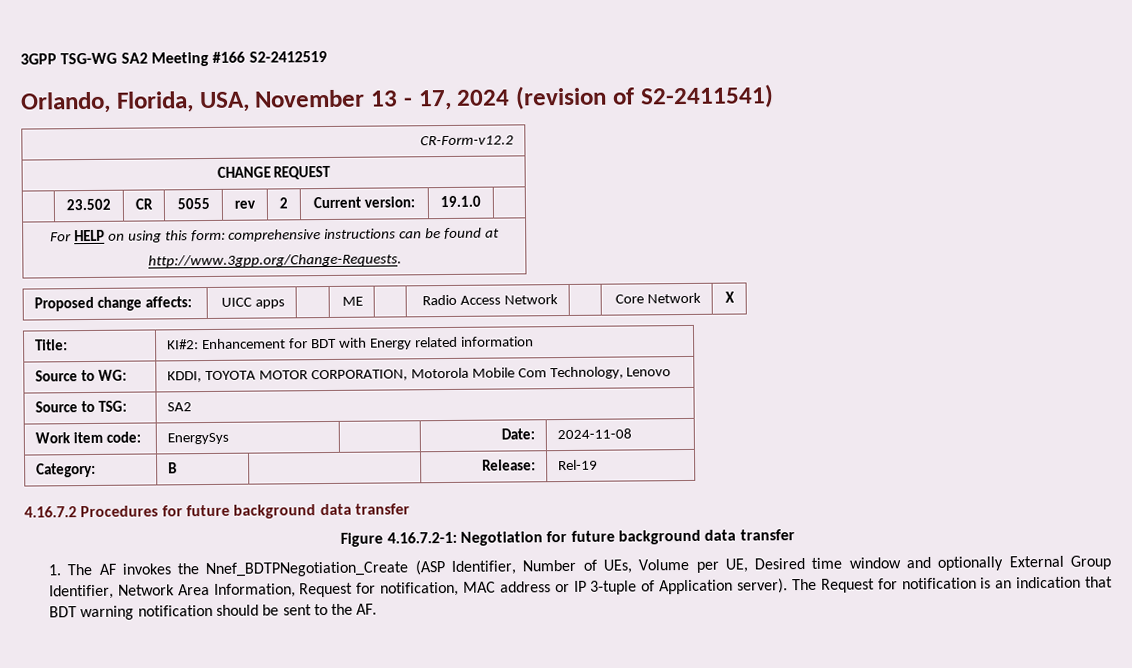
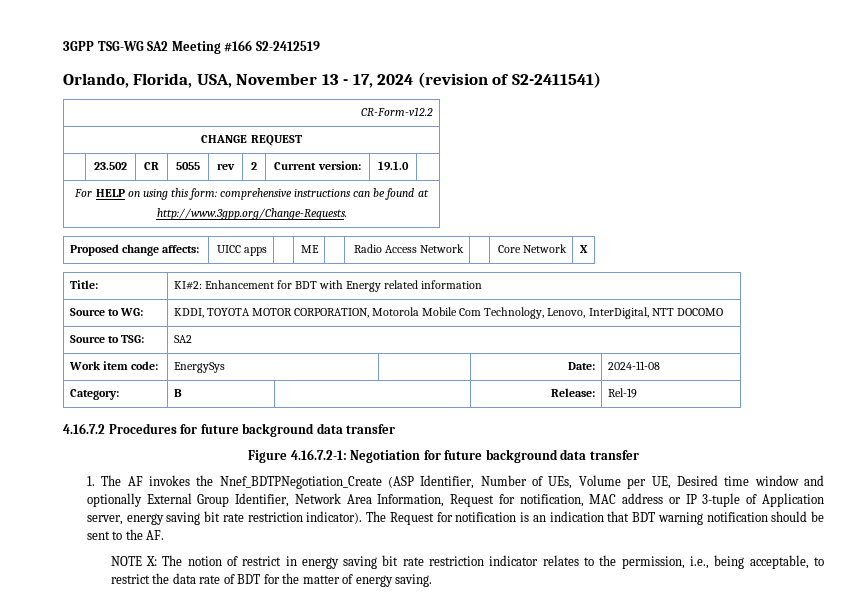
- Source to WG: | KDDI, TOYOTA MOTOR CORPORATION, Motorola Mobile Com Technology, Lenovo
+ Source to WG: | KDDI, TOYOTA MOTOR CORPORATION, Motorola Mobile Com Technology, Lenovo, InterDigital, NTT DOCOMO
- 1. The AF invokes the Nnef_BDTPNegotiation_Create (ASP Identifier, Number of UEs, Volume per UE, Desired time window and optionally External Group Identifier, Network Area Information, Request for notification, MAC address or IP 3-tuple of Application server).
+ 1. The AF invokes the Nnef_BDTPNegotiation_Create (ASP Identifier, Number of UEs, Volume per UE, Desired time window and optionally External Group Identifier, Network Area Information, Request for notification, MAC address or IP 3-tuple of Application server, energy saving bit rate restriction indicator).
+ NOTE X: The notion of restrict in energy saving bit rate restriction indicator relates to the permission, i.e., being acceptable, to restrict the data rate of BDT for the matter of energy saving.

